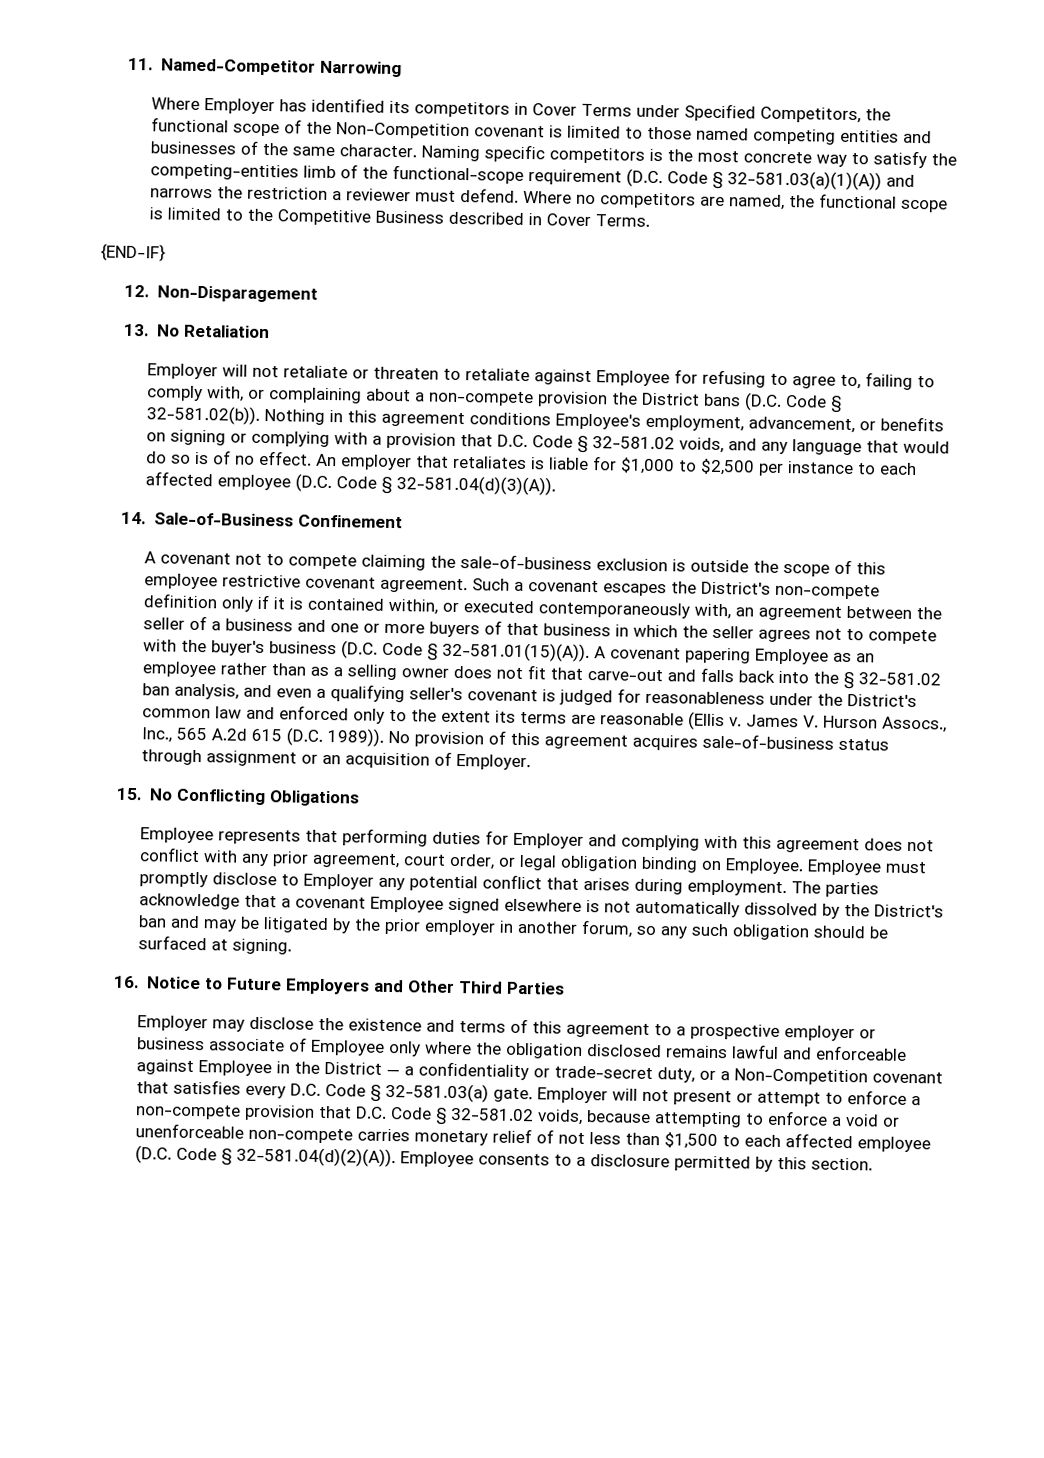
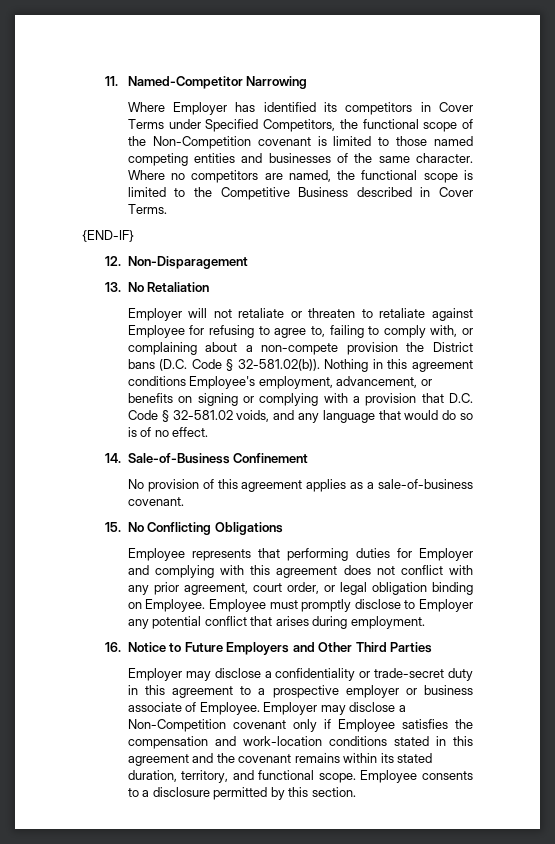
- Naming specific competitors is the most concrete way to satisfy the competing-entities limb of the functional-scope requirement (D.C. Code § 32-581.03(a)(1)(A)) and narrows the restriction a reviewer must defend.
- Employer will not retaliate or threaten to retaliate against Employee for refusing to agree to, failing to comply with, or complaining about a non-compete provision the District bans (D.C. Code § 32-581.02(b)). Nothing in this agreement conditions Employee's employment, advancement, or benefits on signing or complying with a provision that D.C. Code § 32-581.02 voids, and any language that would do so is of no effect. An employer that retaliates is liable for $1,000 to $2,500 per instance to each affected employee (D.C. Code § 32-581.04(d)(3)(A)).
+ Employer will not retaliate or threaten to retaliate against Employee for refusing to agree to, failing to comply with, or complaining about a non-compete provision the District bans (D.C. Code § 32-581.02(b)). Nothing in this agreement conditions Employee's employment, advancement, or benefits on signing or complying with a provision that D.C. Code § 32-581.02 voids, and any language that would do so is of no effect.
  14. Sale-of-Business Confinement
- A covenant not to compete claiming the sale-of-business exclusion is outside the scope of this employee restrictive covenant agreement. Such a covenant escapes the District's non-compete definition only if it is contained within, or executed contemporaneously with, an agreement between the seller of a business and one or more buyers of that business in which the seller agrees not to compete with the buyer's business (D.C. Code § 32-581.01(15)(A)). A covenant papering Employee as an employee rather than as a selling owner does not fit that carve-out and falls back into the § 32-581.02 ban analysis, and even a qualifying seller's covenant is judged for reasonableness under the District's common law and enforced only to the extent its terms are reasonable (Ellis v. James V. Hurson Assocs., Inc., 565 A.2d 615 (D.C. 1989)). No provision of this agreement acquires sale-of-business status through assignment or an acquisition of Employer.
+ No provision of this agreement applies as a sale-of-business covenant.
- The parties acknowledge that a covenant Employee signed elsewhere is not automatically dissolved by the District's ban and may be litigated by the prior employer in another forum, so any such obligation should be surfaced at signing.
- Employer may disclose the existence and terms of this agreement to a prospective employer or business associate of Employee only where the obligation disclosed remains lawful and enforceable against Employee in the District — a confidentiality or trade-secret duty, or a Non-Competition covenant that satisfies every D.C. Code § 32-581.03(a) gate. Employer will not present or attempt to enforce a non-compete provision that D.C. Code § 32-581.02 voids, because attempting to enforce a void or unenforceable non-compete carries monetary relief of not less than $1,500 to each affected employee (D.C. Code § 32-581.04(d)(2)(A)). Employee consents to a disclosure permitted by this section.
+ Employer may disclose a confidentiality or trade-secret duty in this agreement to a prospective employer or business associate of Employee. Employer may disclose a Non-Competition covenant only if Employee satisfies the compensation and work-location conditions stated in this agreement and the covenant remains within its stated duration, territory, and functional scope. Employee consents to a disclosure permitted by this section.

